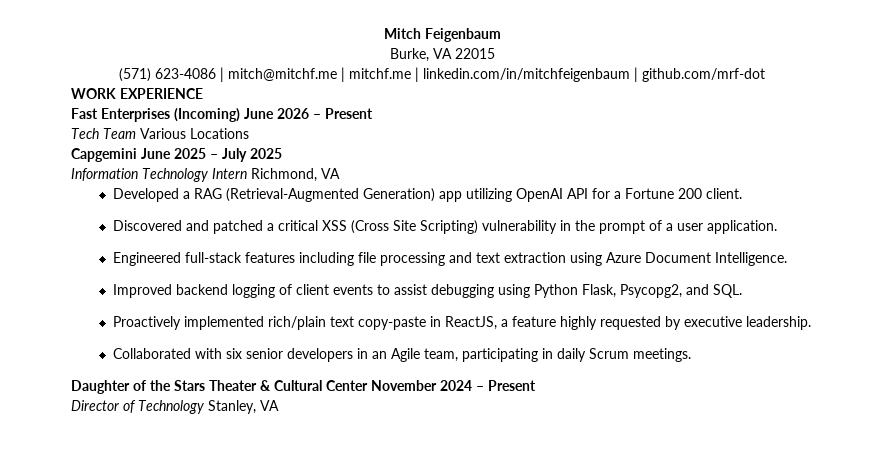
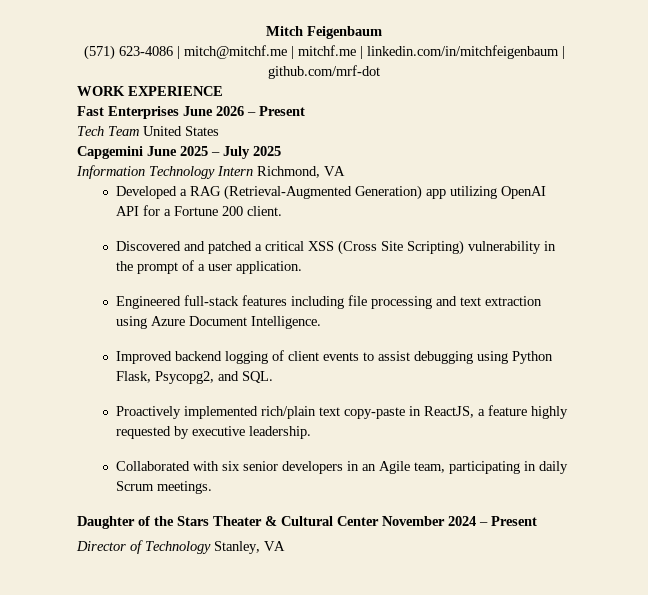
- Burke, VA 22015
- Fast Enterprises (Incoming) June 2026 – Present
+ Fast Enterprises June 2026 – Present
- Tech Team Various Locations
+ Tech Team United States

